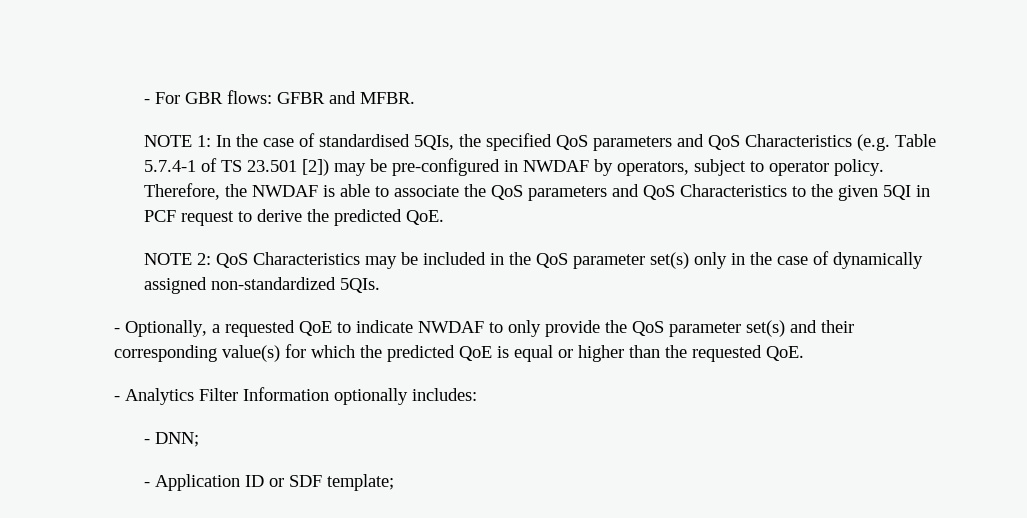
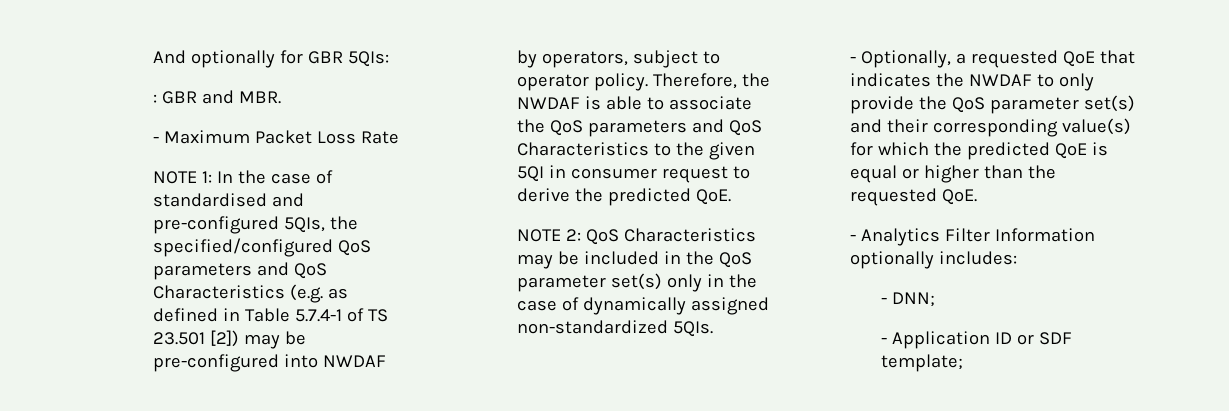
- - For GBR flows: GFBR and MFBR.
+ And optionally for GBR 5QIs:
+ : GBR and MBR.
+ - Maximum Packet Loss Rate
- NOTE 1: In the case of standardised 5QIs, the specified QoS parameters and QoS Characteristics (e.g. Table 5.7.4-1 of TS 23.501 [2]) may be pre-configured in NWDAF by operators, subject to operator policy.
+ NOTE 1: In the case of standardised and pre-configured 5QIs, the specified/configured QoS parameters and QoS Characteristics (e.g. as defined in Table 5.7.4-1 of TS 23.501 [2]) may be pre-configured into NWDAF by operators, subject to operator policy.
- Therefore, the NWDAF is able to associate the QoS parameters and QoS Characteristics to the given 5QI in PCF request to derive the predicted QoE.
+ Therefore, the NWDAF is able to associate the QoS parameters and QoS Characteristics to the given 5QI in consumer request to derive the predicted QoE.
- - Optionally, a requested QoE to indicate NWDAF to only provide the QoS parameter set(s) and their corresponding value(s) for which the predicted QoE is equal or higher than the requested QoE.
+ - Optionally, a requested QoE that indicates the NWDAF to only provide the QoS parameter set(s) and their corresponding value(s) for which the predicted QoE is equal or higher than the requested QoE.

